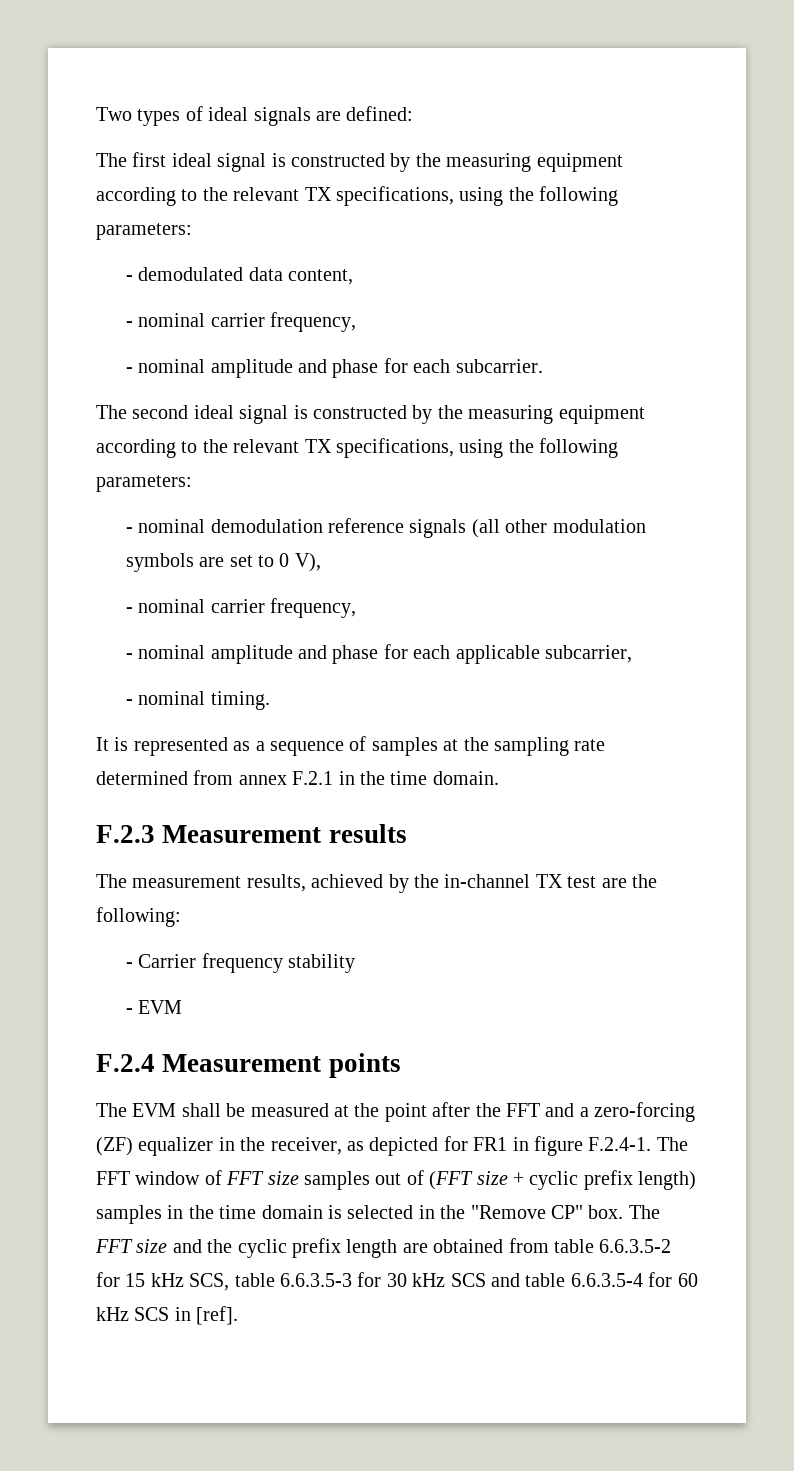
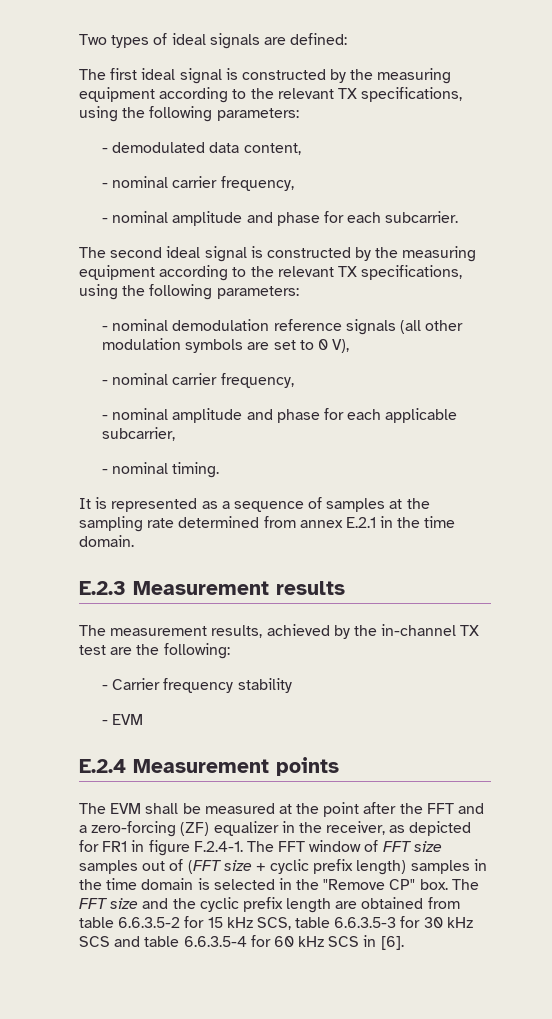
- It is represented as a sequence of samples at the sampling rate determined from annex F.2.1 in the time domain.
+ It is represented as a sequence of samples at the sampling rate determined from annex E.2.1 in the time domain.
- F.2.3 Measurement results
+ E.2.3 Measurement results
- F.2.4 Measurement points
+ E.2.4 Measurement points
- The FFT size and the cyclic prefix length are obtained from table 6.6.3.5-2 for 15 kHz SCS, table 6.6.3.5-3 for 30 kHz SCS and table 6.6.3.5-4 for 60 kHz SCS in [ref].
+ The FFT size and the cyclic prefix length are obtained from table 6.6.3.5-2 for 15 kHz SCS, table 6.6.3.5-3 for 30 kHz SCS and table 6.6.3.5-4 for 60 kHz SCS in [6].

